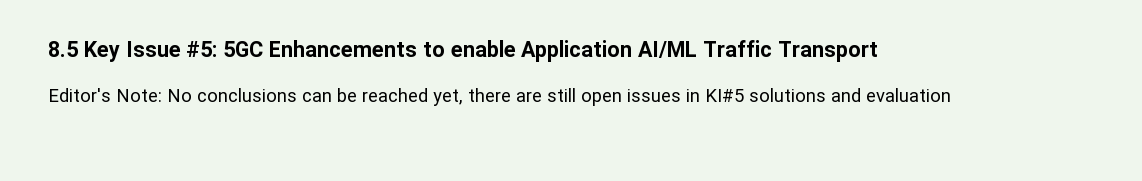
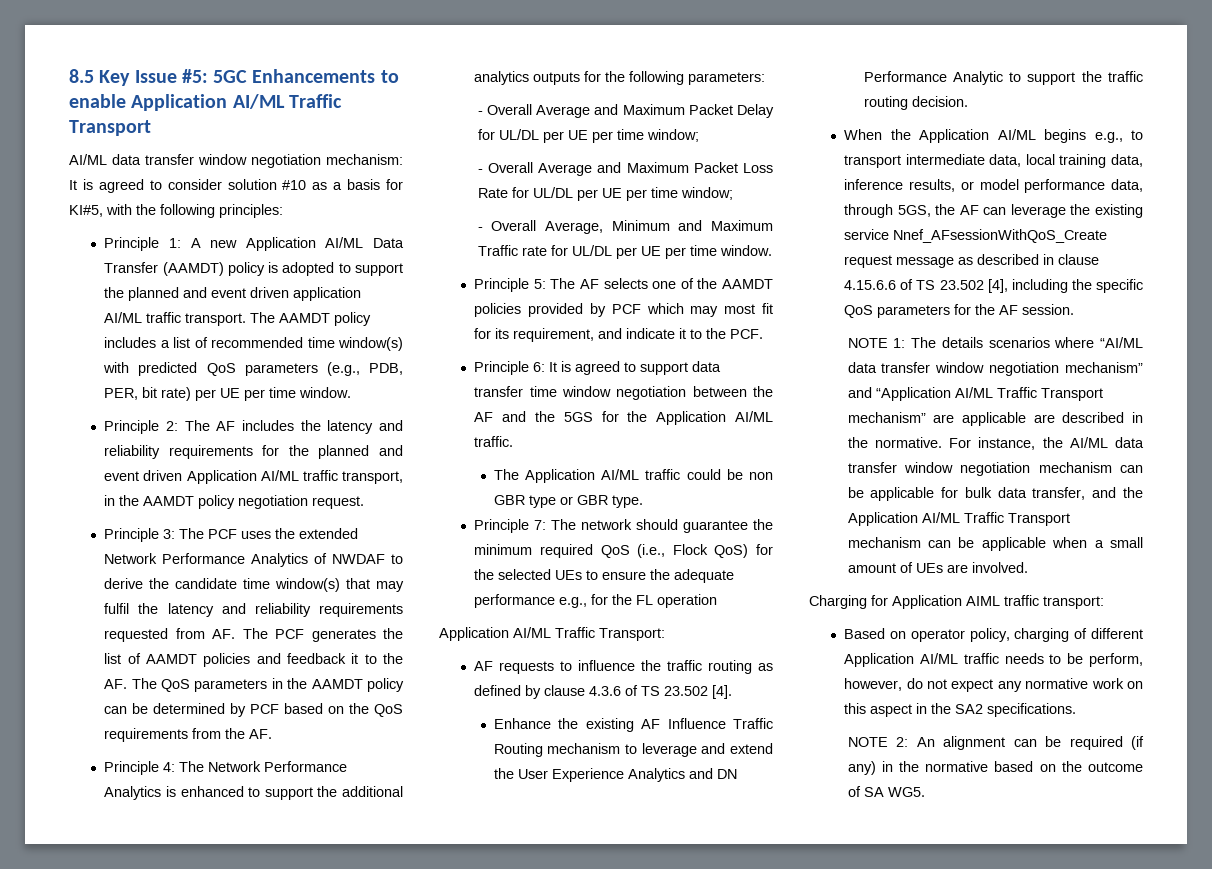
- Editor's Note: No conclusions can be reached yet, there are still open issues in KI#5 solutions and evaluation
+ AI/ML data transfer window negotiation mechanism: It is agreed to consider solution #10 as a basis for KI#5, with the following principles:
+ Principle 1: A new Application AI/ML Data Transfer (AAMDT) policy is adopted to support the planned and event driven application AI/ML traffic transport. The AAMDT policy includes a list of recommended time window(s) with predicted QoS parameters (e.g., PDB, PER, bit rate) per UE per time window.
+ Principle 2: The AF includes the latency and reliability requirements for the planned and event driven Application AI/ML traffic transport, in the AAMDT policy negotiation request.
+ Principle 3: The PCF uses the extended Network Performance Analytics of NWDAF to derive the candidate time window(s) that may fulfil the latency and reliability requirements requested from AF. The PCF generates the list of AAMDT policies and feedback it to the AF. The QoS parameters in the AAMDT policy can be determined by PCF based on the QoS requirements from the AF.
+ Principle 4: The Network Performance Analytics is enhanced to support the additional analytics outputs for the following parameters:
+ - Overall Average and Maximum Packet Delay for UL/DL per UE per time window;
+ - Overall Average and Maximum Packet Loss Rate for UL/DL per UE per time window;
+ - Overall Average, Minimum and Maximum Traffic rate for UL/DL per UE per time window.
+ Principle 5: The AF selects one of the AAMDT policies provided by PCF which may most fit for its requirement, and indicate it to the PCF.
+ Principle 6: It is agreed to support data transfer time window negotiation between the AF and the 5GS for the Application AI/ML traffic.
+ The Application AI/ML traffic could be non GBR type or GBR type.
+ Principle 7: The network should guarantee the minimum required QoS (i.e., Flock QoS) for the selected UEs to ensure the adequate performance e.g., for the FL operation
+ Application AI/ML Traffic Transport:
+ AF requests to influence the traffic routing as defined by clause 4.3.6 of TS 23.502 [4].
+ Enhance the existing AF Influence Traffic Routing mechanism to leverage and extend the User Experience Analytics and DN Performance Analytic to support the traffic routing decision.
+ When the Application AI/ML begins e.g., to transport intermediate data, local training data, inference results, or model performance data, through 5GS, the AF can leverage the existing service Nnef_AFsessionWithQoS_Create request message as described in clause 4.15.6.6 of TS 23.502 [4], including the specific QoS parameters for the AF session.
+ NOTE 1: The details scenarios where “AI/ML data transfer window negotiation mechanism” and “Application AI/ML Traffic Transport mechanism” are applicable are described in the normative. For instance, the AI/ML data transfer window negotiation mechanism can be applicable for bulk data transfer, and the Application AI/ML Traffic Transport mechanism can be applicable when a small amount of UEs are involved.
+ Charging for Application AIML traffic transport:
+ Based on operator policy, charging of different Application AI/ML traffic needs to be perform, however, do not expect any normative work on this aspect in the SA2 specifications.
+ NOTE 2: An alignment can be required (if any) in the normative based on the outcome of SA WG5.

